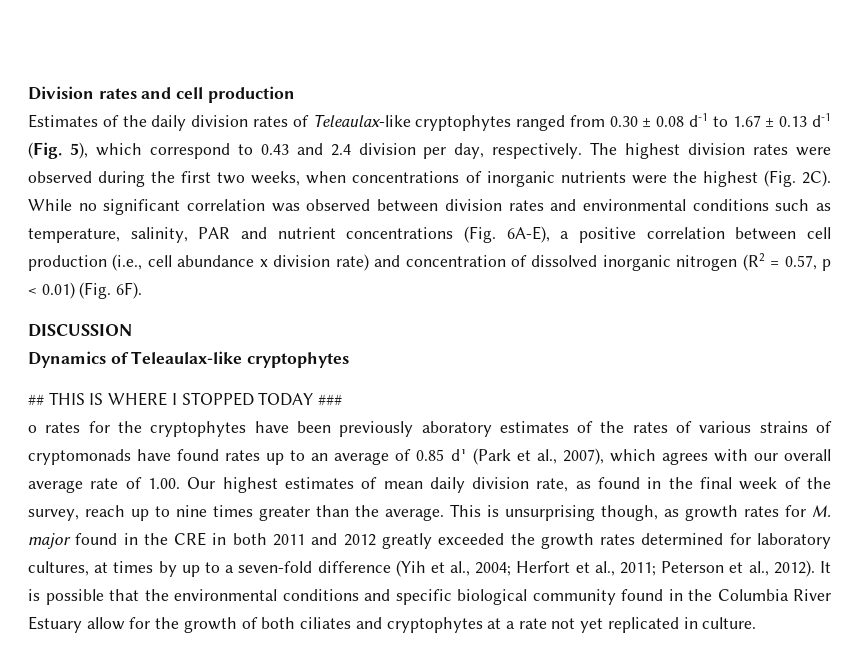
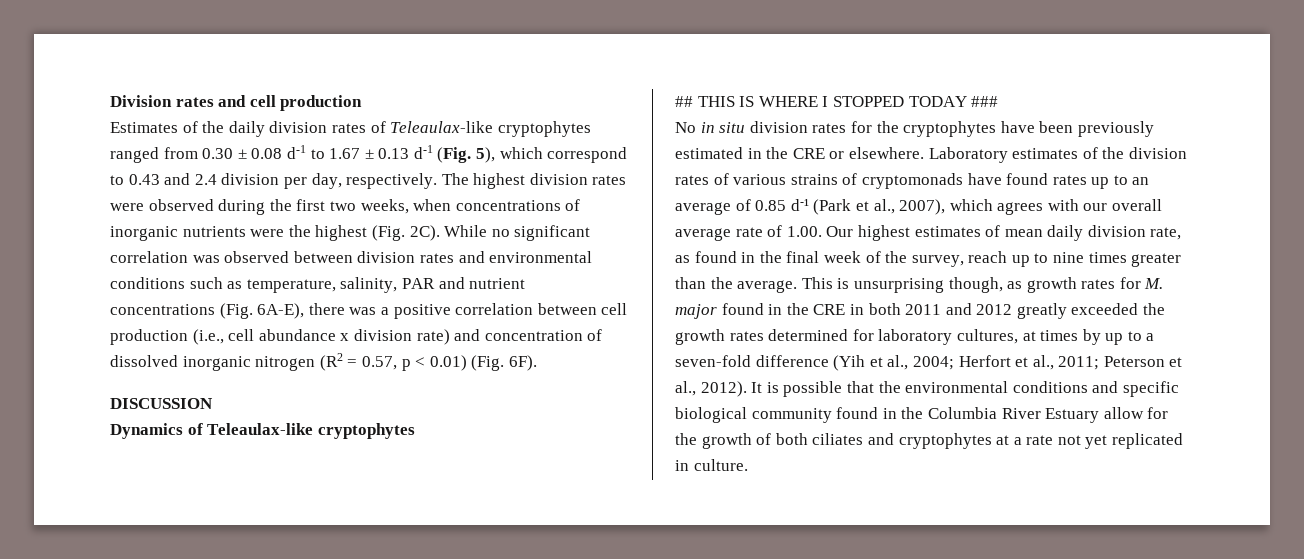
- While no significant correlation was observed between division rates and environmental conditions such as temperature, salinity, PAR and nutrient concentrations (Fig. 6A-E), a positive correlation between cell production (i.e., cell abundance x division rate) and concentration of dissolved inorganic nitrogen (R2 = 0.57, p < 0.01) (Fig. 6F).
+ While no significant correlation was observed between division rates and environmental conditions such as temperature, salinity, PAR and nutrient concentrations (Fig. 6A-E), there was a positive correlation between cell production (i.e., cell abundance x division rate) and concentration of dissolved inorganic nitrogen (R2 = 0.57, p < 0.01) (Fig. 6F).
- o rates for the cryptophytes have been previously aboratory estimates of the rates of various strains of cryptomonads have found rates up to an average of 0.85 d¹ (Park et al., 2007), which agrees with our overall average rate of 1.00. Our highest estimates of mean daily division rate, as found in the final week of the survey, reach up to nine times greater than the average.
+ No in situ division rates for the cryptophytes have been previously estimated in the CRE or elsewhere. Laboratory estimates of the division rates of various strains of cryptomonads have found rates up to an average of 0.85 d-¹ (Park et al., 2007), which agrees with our overall average rate of 1.00. Our highest estimates of mean daily division rate, as found in the final week of the survey, reach up to nine times greater than the average.

